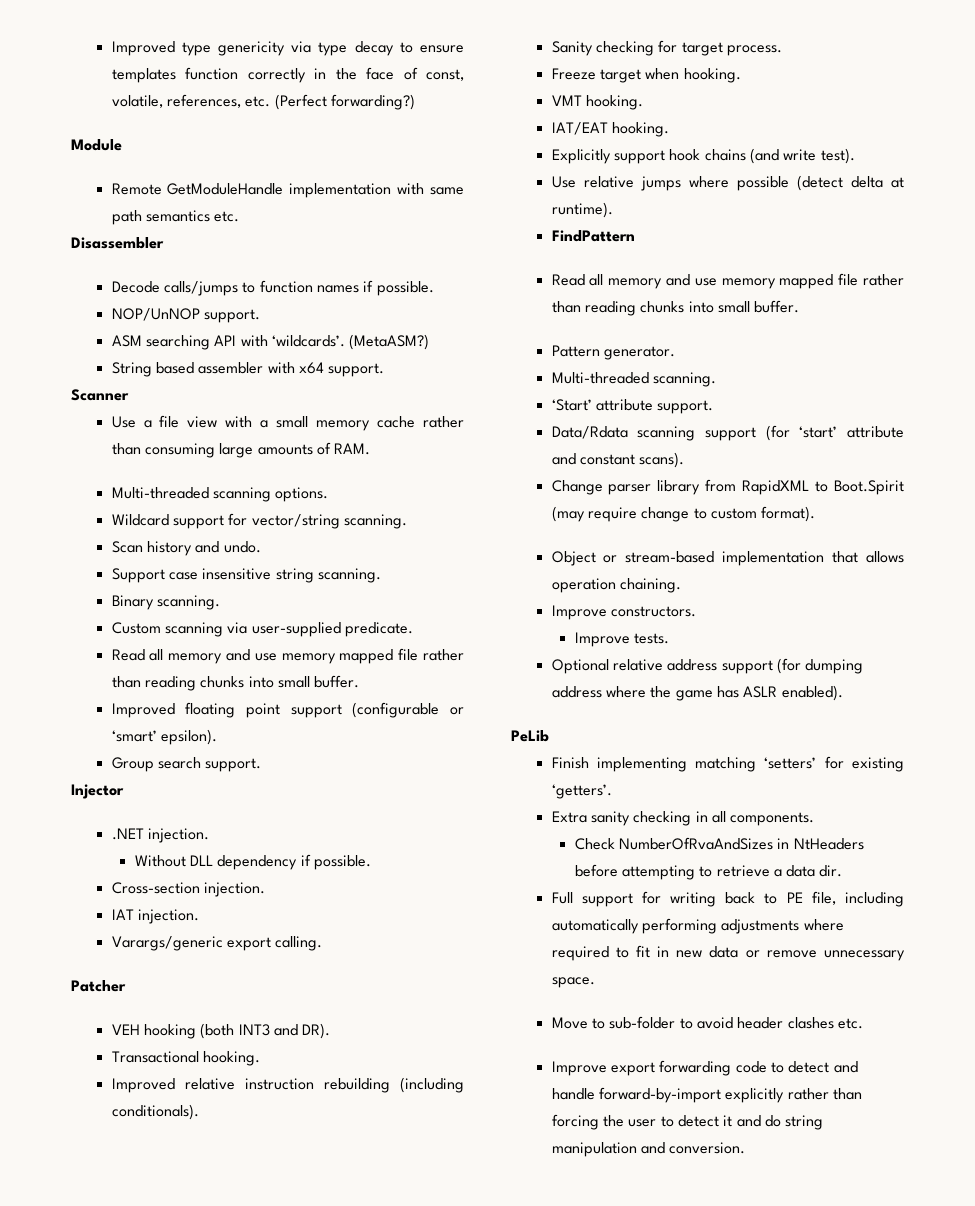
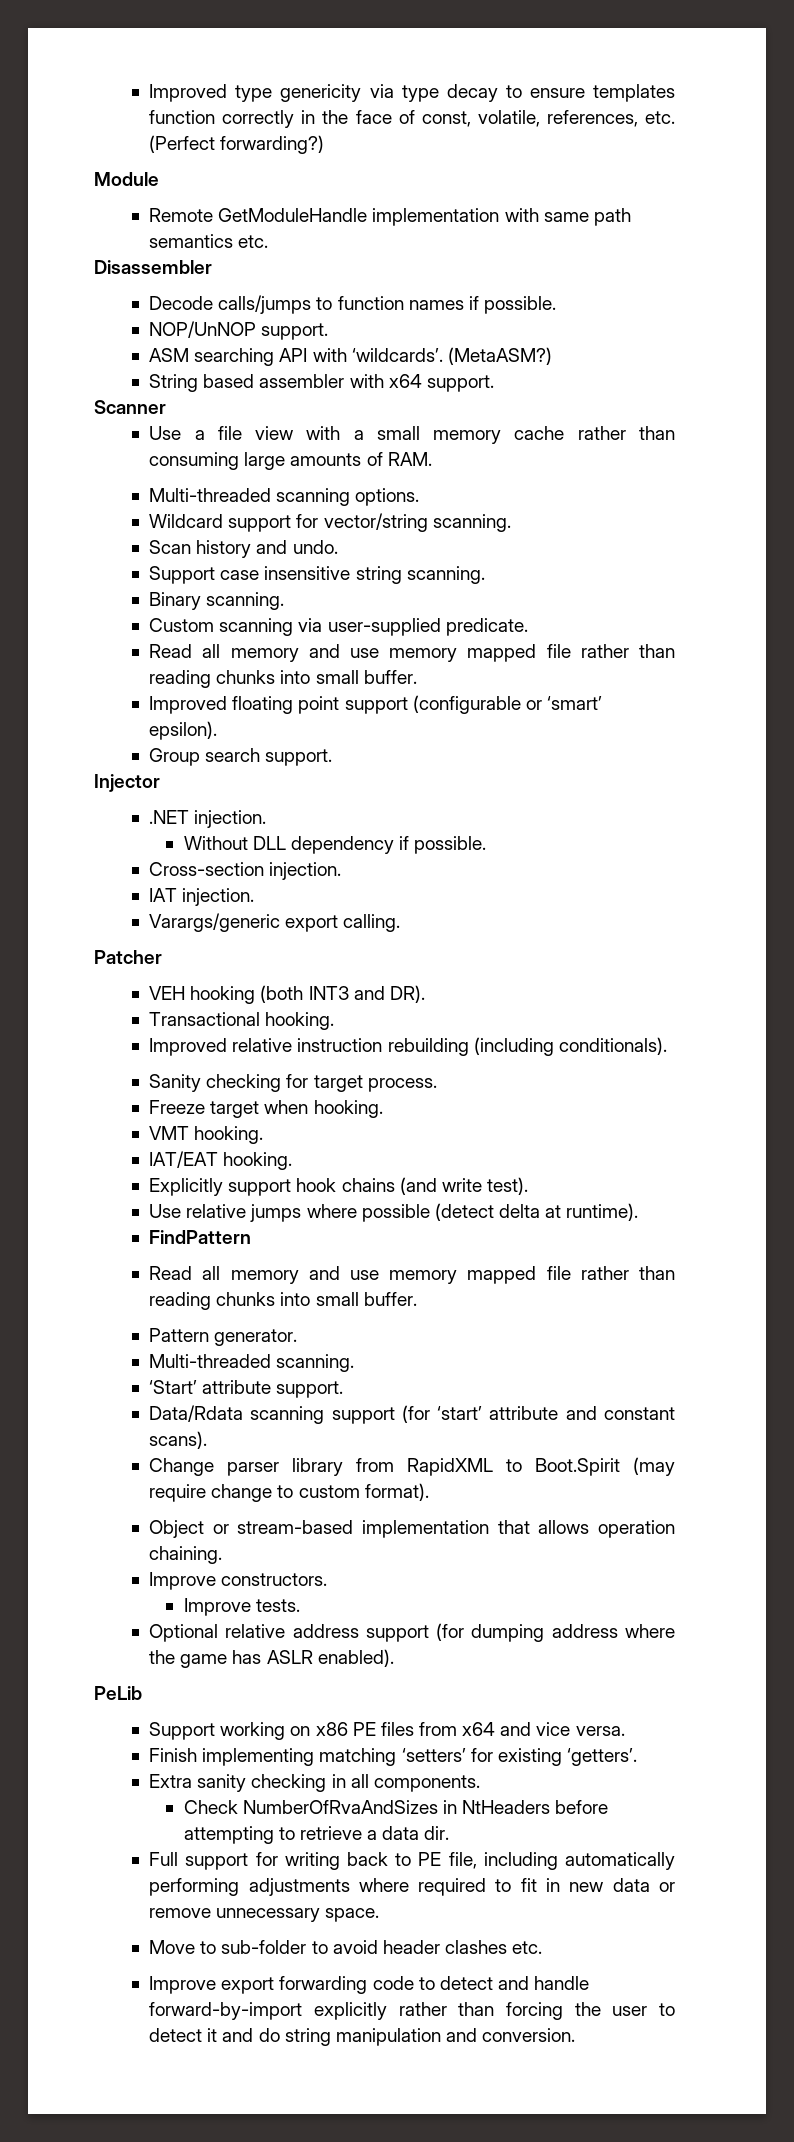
+ Support working on x86 PE files from x64 and vice versa.

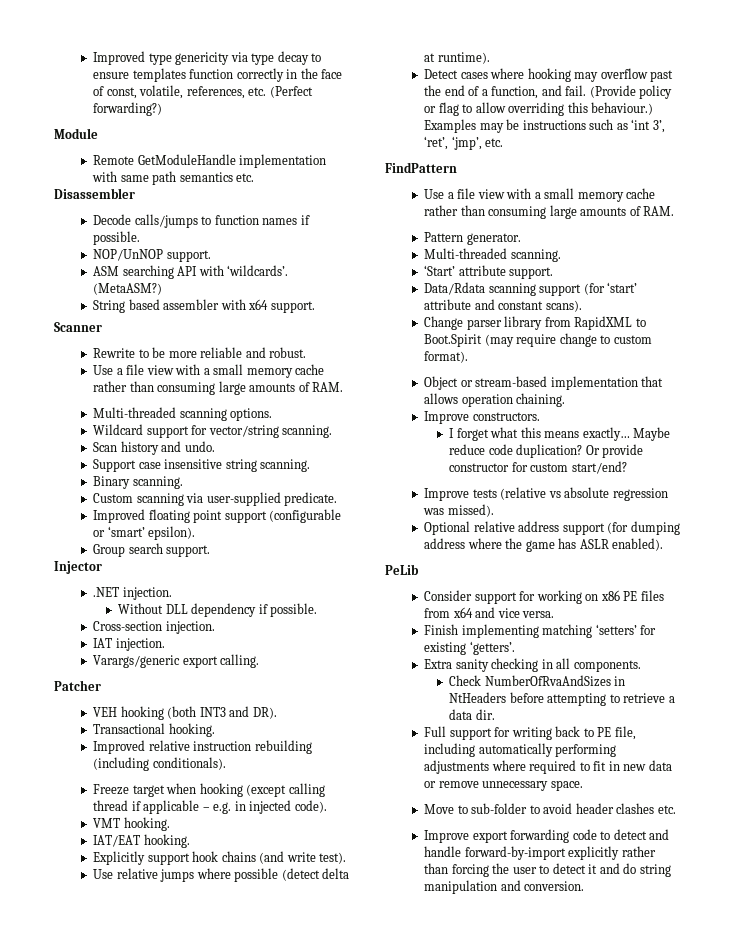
+ Rewrite to be more reliable and robust.
  Custom scanning via user-supplied predicate.
- Read all memory and use memory mapped file rather than reading chunks into small buffer.
- Sanity checking for target process.
- Freeze target when hooking.
+ Freeze target when hooking (except calling thread if applicable – e.g. in injected code).
+ Detect cases where hooking may overflow past the end of a function, and fail. (Provide policy or flag to allow overriding this behaviour.) Examples may be instructions such as ‘int 3’, ‘ret’, ‘jmp’, etc.
  FindPattern
- Read all memory and use memory mapped file rather than reading chunks into small buffer.
+ Use a file view with a small memory cache rather than consuming large amounts of RAM.
- Improve tests.
+ I forget what this means exactly… Maybe reduce code duplication? Or provide constructor for custom start/end?
+ Improve tests (relative vs absolute regression was missed).
- Support working on x86 PE files from x64 and vice versa.
+ Consider support for working on x86 PE files from x64 and vice versa.

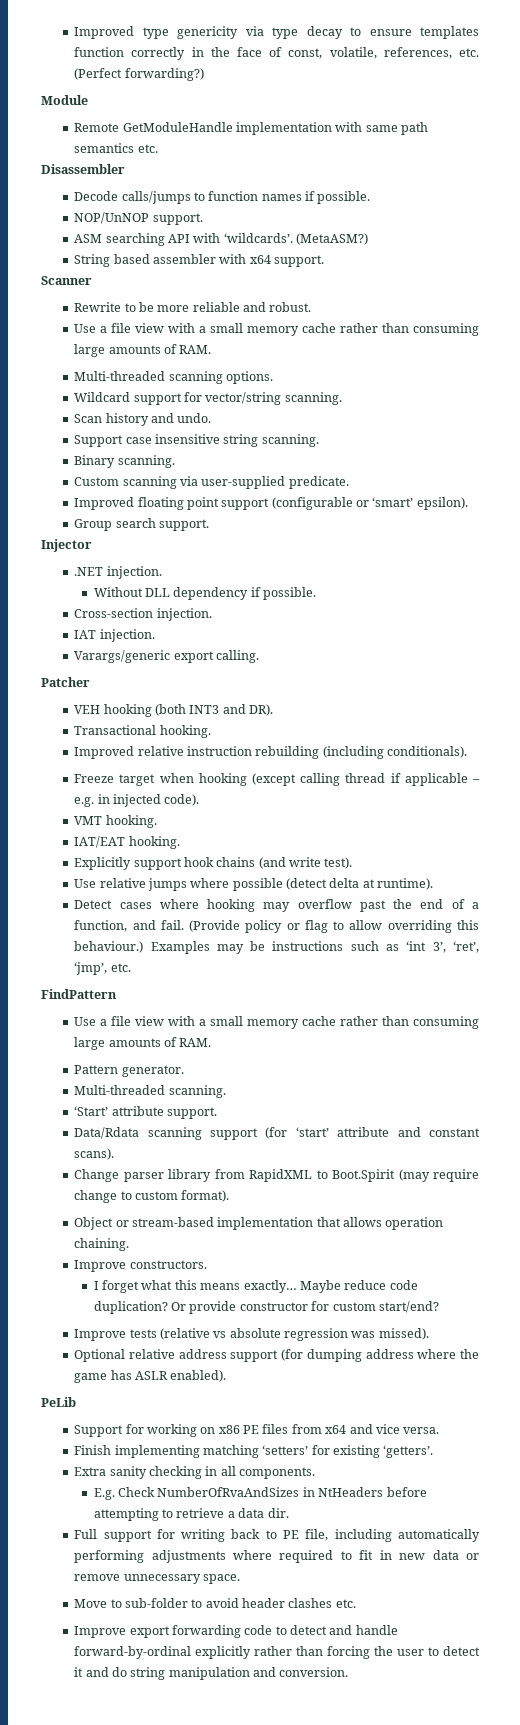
- Consider support for working on x86 PE files from x64 and vice versa.
+ Support for working on x86 PE files from x64 and vice versa.
- Check NumberOfRvaAndSizes in NtHeaders before attempting to retrieve a data dir.
+ E.g. Check NumberOfRvaAndSizes in NtHeaders before attempting to retrieve a data dir.
- Improve export forwarding code to detect and handle forward-by-import explicitly rather than forcing the user to detect it and do string manipulation and conversion.
+ Improve export forwarding code to detect and handle forward-by-ordinal explicitly rather than forcing the user to detect it and do string manipulation and conversion.

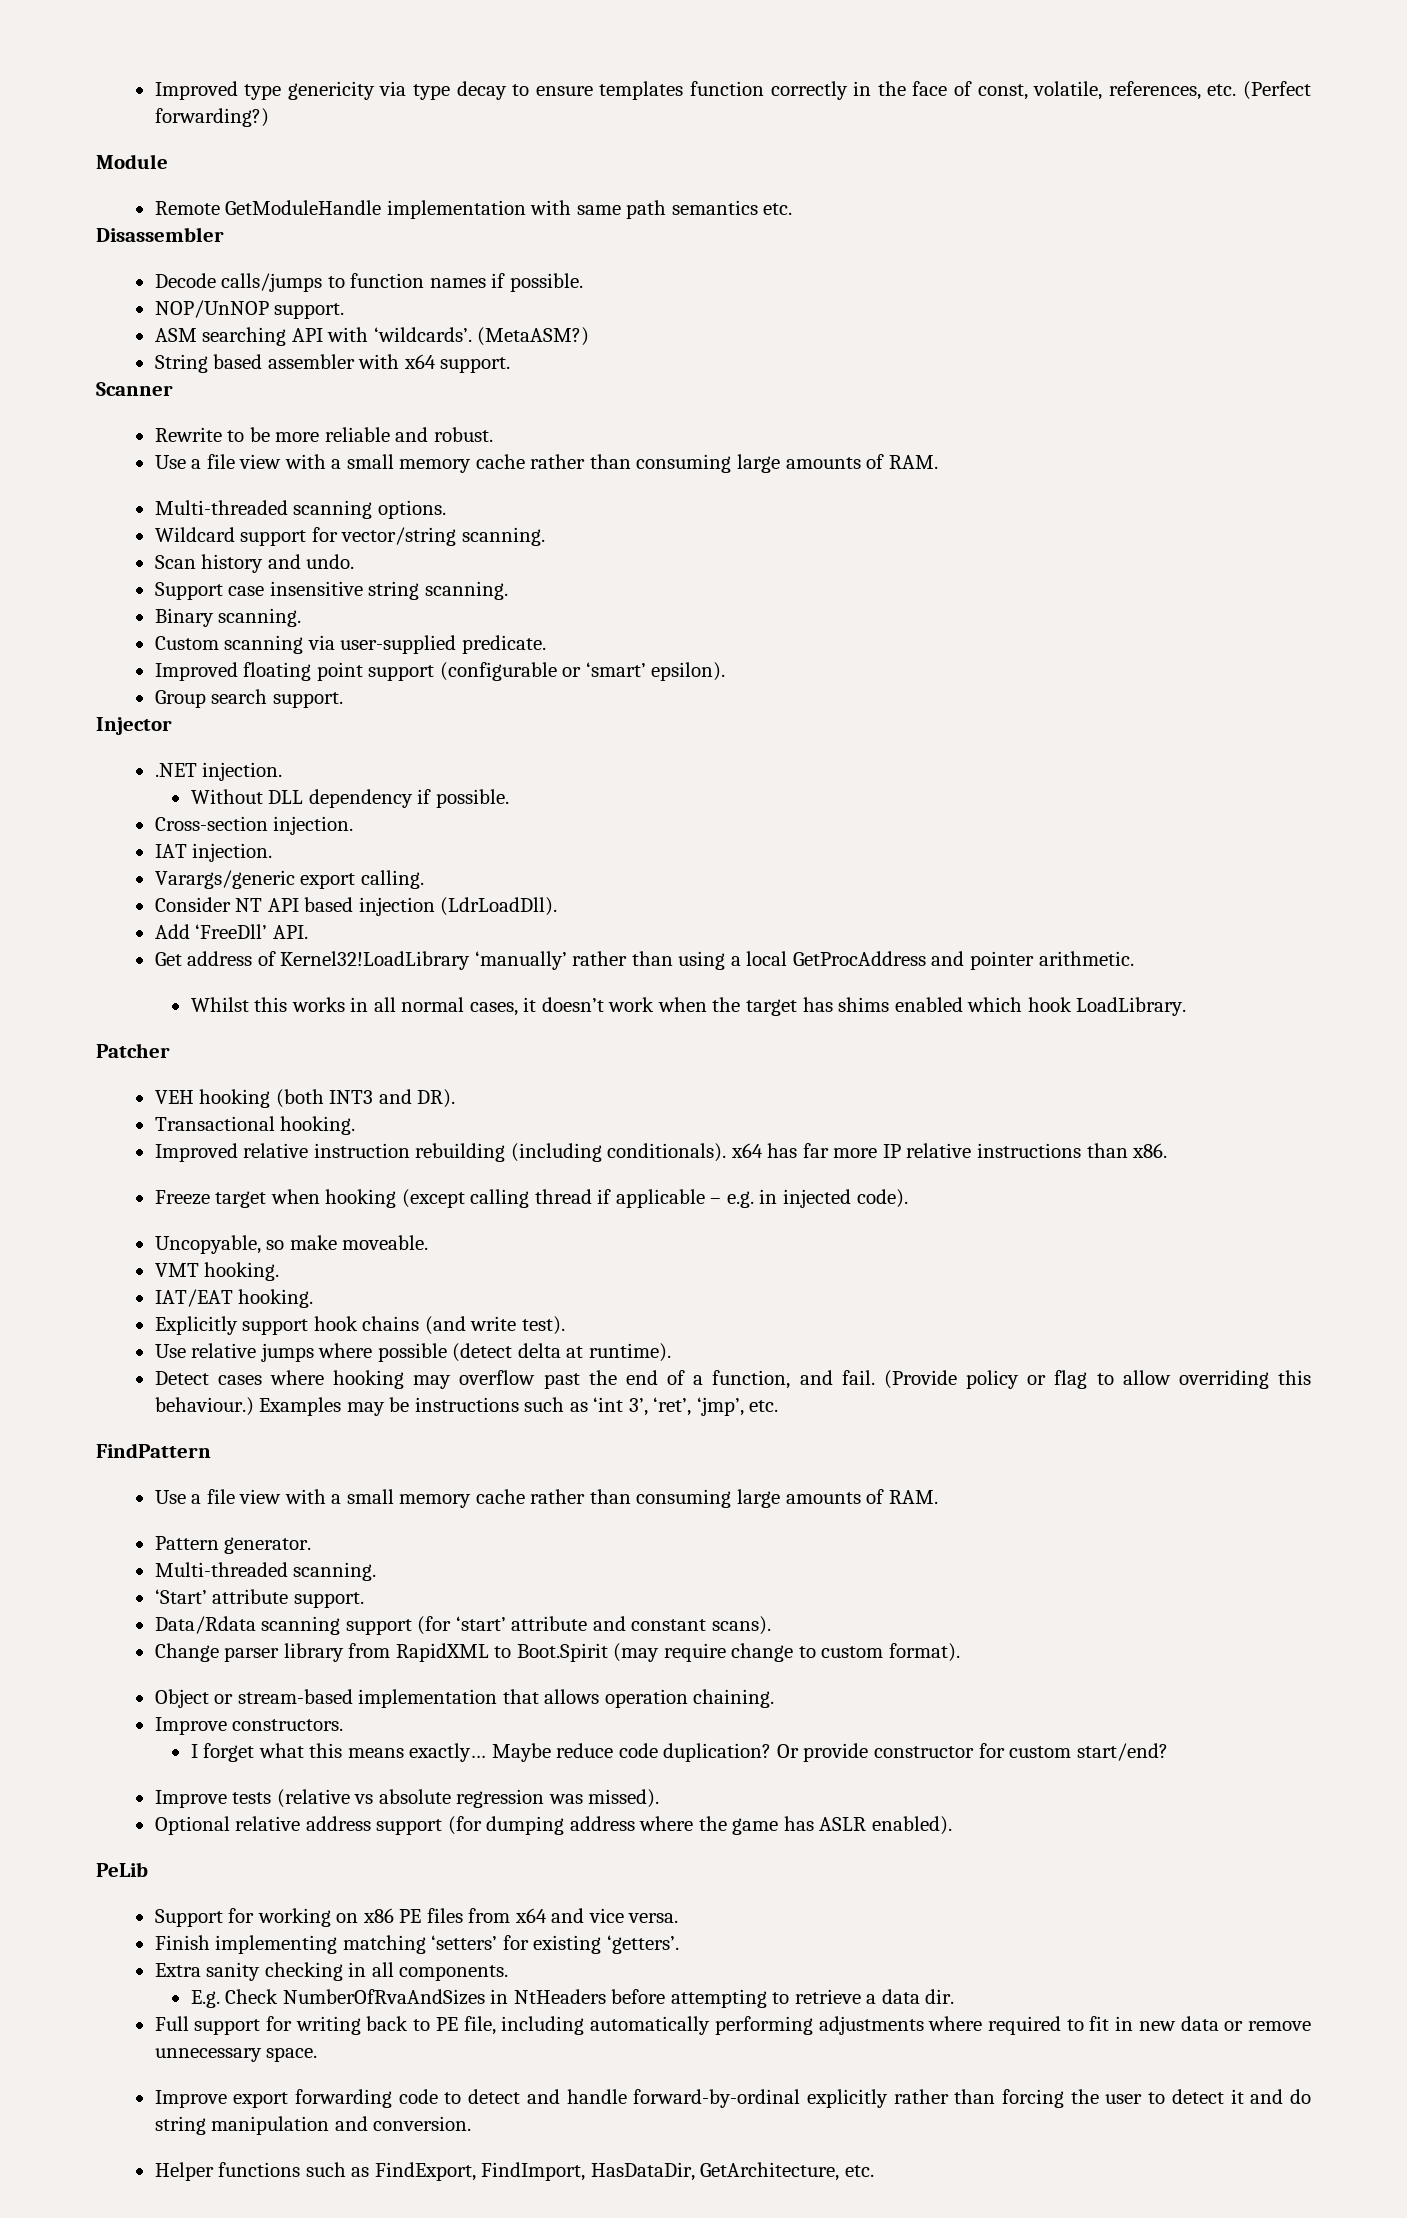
+ Consider NT API based injection (LdrLoadDll).
+ Add ‘FreeDll’ API.
+ Get address of Kernel32!LoadLibrary ‘manually’ rather than using a local GetProcAddress and pointer arithmetic.
+ Whilst this works in all normal cases, it doesn’t work when the target has shims enabled which hook LoadLibrary.
- Improved relative instruction rebuilding (including conditionals).
+ Improved relative instruction rebuilding (including conditionals). x64 has far more IP relative instructions than x86.
+ Uncopyable, so make moveable.
- Move to sub-folder to avoid header clashes etc.
+ Helper functions such as FindExport, FindImport, HasDataDir, GetArchitecture, etc.

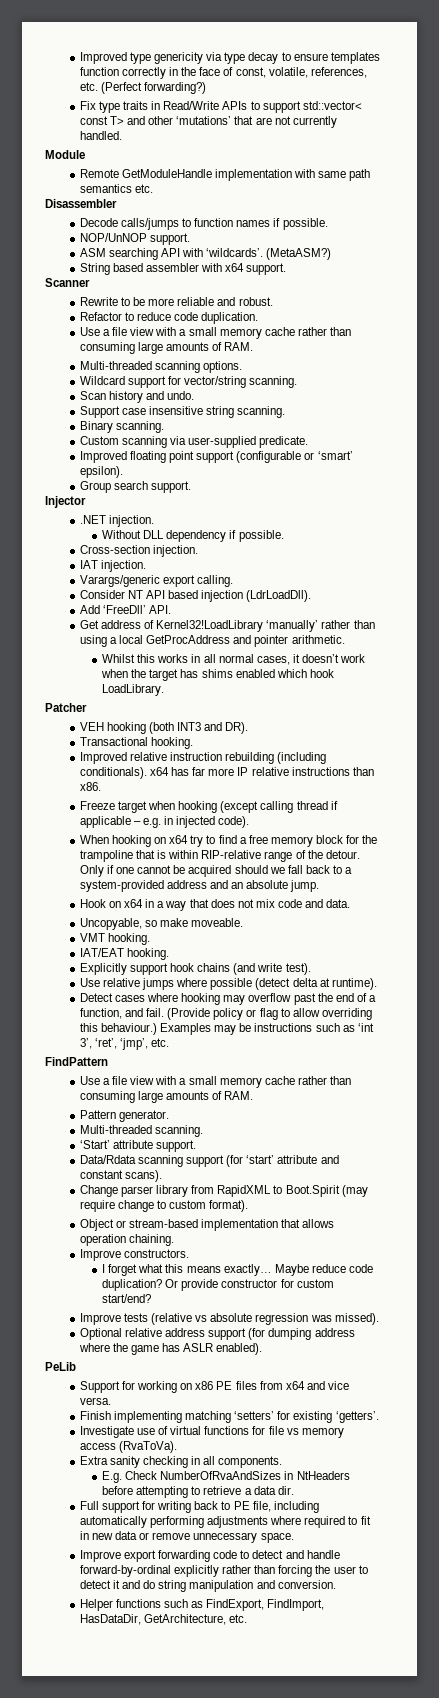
+ Fix type traits in Read/Write APIs to support std::vector< const T> and other ‘mutations’ that are not currently handled.
+ Refactor to reduce code duplication.
+ When hooking on x64 try to find a free memory block for the trampoline that is within RIP-relative range of the detour. Only if one cannot be acquired should we fall back to a system-provided address and an absolute jump.
+ Hook on x64 in a way that does not mix code and data.
+ Investigate use of virtual functions for file vs memory access (RvaToVa).

